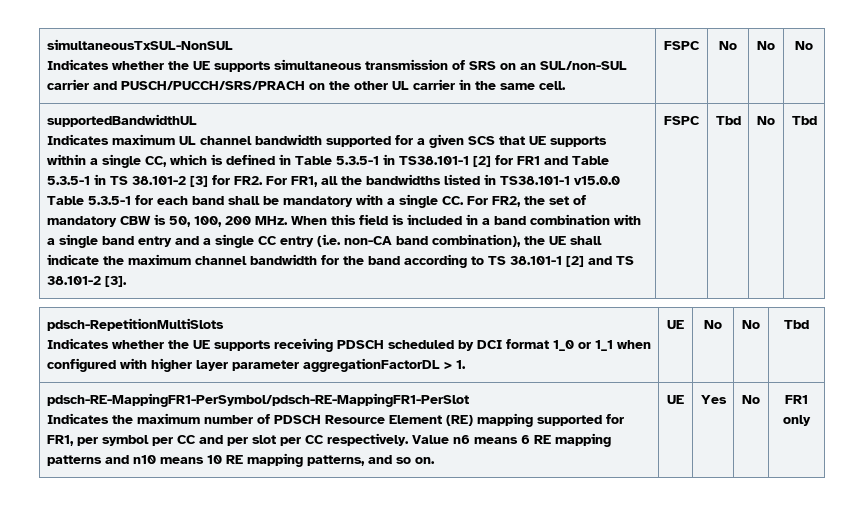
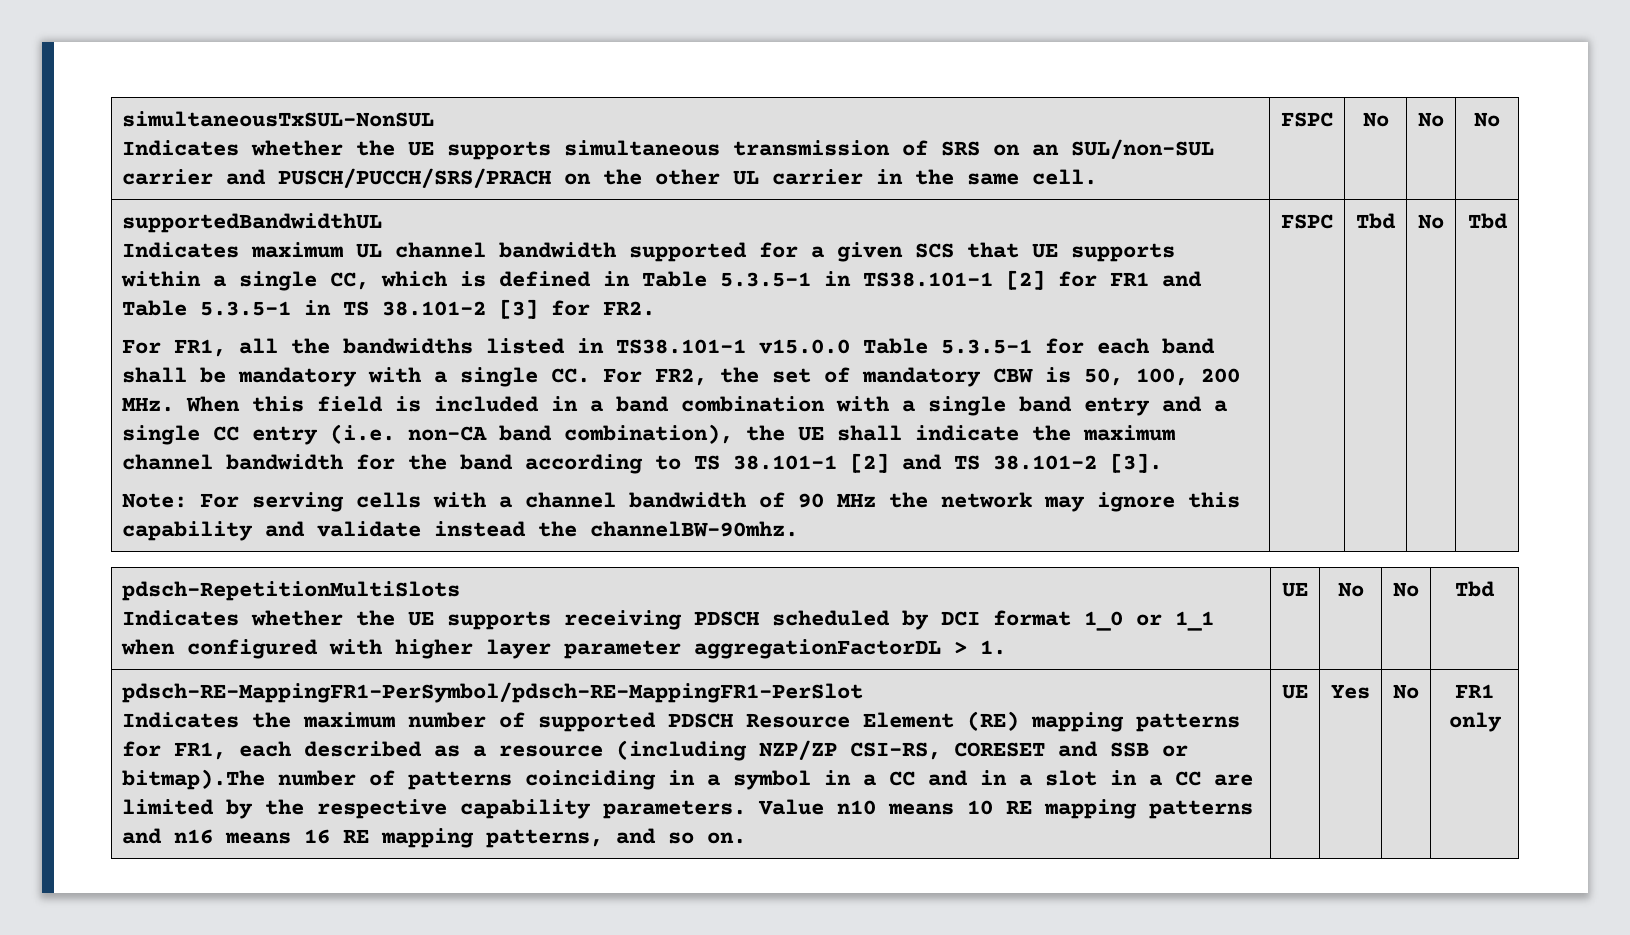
- Indicates maximum UL channel bandwidth supported for a given SCS that UE supports within a single CC, which is defined in Table 5.3.5-1 in TS38.101-1 [2] for FR1 and Table 5.3.5-1 in TS 38.101-2 [3] for FR2. For FR1, all the bandwidths listed in TS38.101-1 v15.0.0 Table 5.3.5-1 for each band shall be mandatory with a single CC. For FR2, the set of mandatory CBW is 50, 100, 200 MHz. When this field is included in a band combination with a single band entry and a single CC entry (i.e. non-CA band combination), the UE shall indicate the maximum channel bandwidth for the band according to TS 38.101-1 [2] and TS 38.101-2 [3].
+ Indicates maximum UL channel bandwidth supported for a given SCS that UE supports within a single CC, which is defined in Table 5.3.5-1 in TS38.101-1 [2] for FR1 and Table 5.3.5-1 in TS 38.101-2 [3] for FR2.
+ For FR1, all the bandwidths listed in TS38.101-1 v15.0.0 Table 5.3.5-1 for each band shall be mandatory with a single CC. For FR2, the set of mandatory CBW is 50, 100, 200 MHz. When this field is included in a band combination with a single band entry and a single CC entry (i.e. non-CA band combination), the UE shall indicate the maximum channel bandwidth for the band according to TS 38.101-1 [2] and TS 38.101-2 [3].
+ Note: For serving cells with a channel bandwidth of 90 MHz the network may ignore this capability and validate instead the channelBW-90mhz.
- Indicates the maximum number of PDSCH Resource Element (RE) mapping supported for FR1, per symbol per CC and per slot per CC respectively. Value n6 means 6 RE mapping patterns and n10 means 10 RE mapping patterns, and so on.
+ Indicates the maximum number of supported PDSCH Resource Element (RE) mapping patterns for FR1, each described as a resource (including NZP/ZP CSI-RS, CORESET and SSB or bitmap).The number of patterns coinciding in a symbol in a CC and in a slot in a CC are limited by the respective capability parameters. Value n10 means 10 RE mapping patterns and n16 means 16 RE mapping patterns, and so on.

